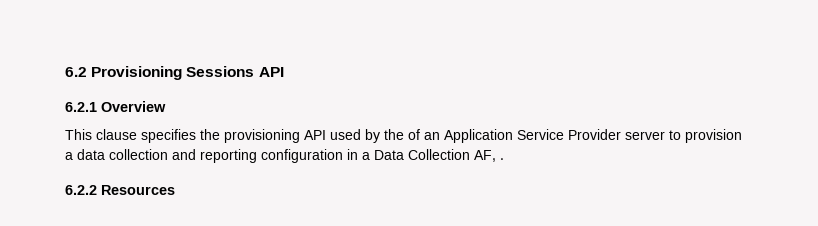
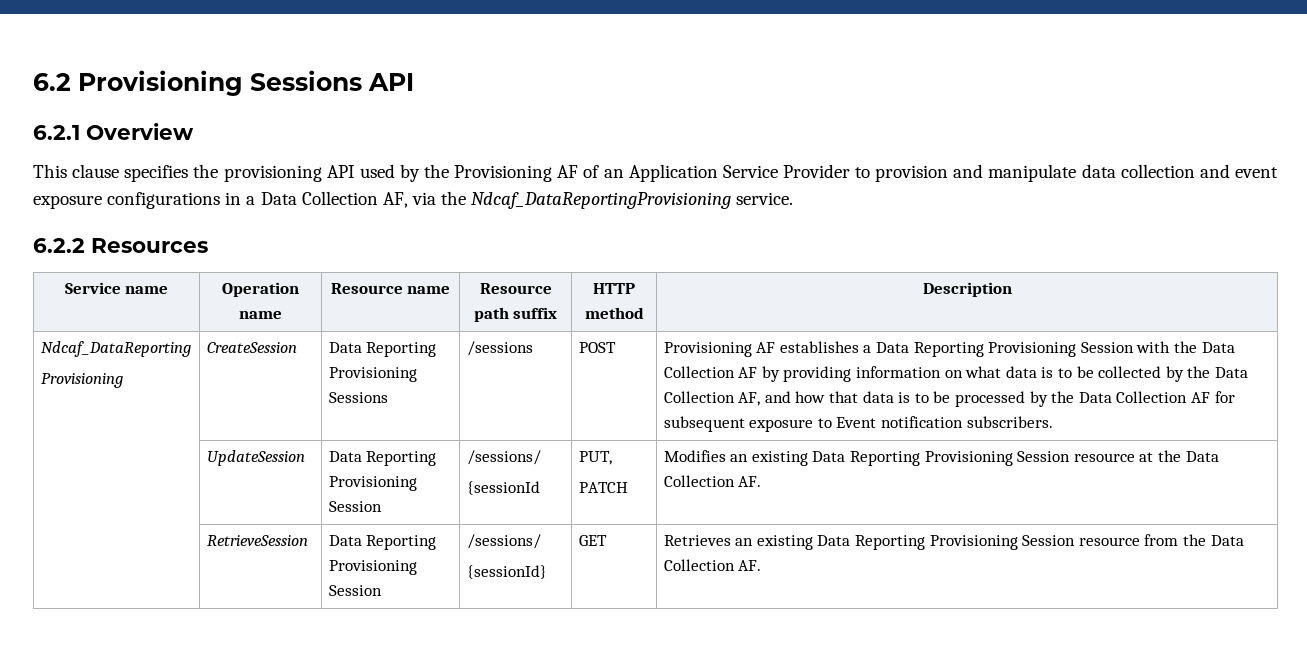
- This clause specifies the provisioning API used by the of an Application Service Provider server to provision a data collection and reporting configuration in a Data Collection AF, .
+ This clause specifies the provisioning API used by the Provisioning AF of an Application Service Provider to provision and manipulate data collection and event exposure configurations in a Data Collection AF, via the Ndcaf_DataReportingProvisioning service.
  6.2.2 Resources
+ Service name | Operation name | Resource name | Resource path suffix | HTTP method | Description
+ Ndcaf_DataReporting
+ Provisioning | CreateSession | Data Reporting Provisioning Sessions | /sessions | POST | Provisioning AF establishes a Data Reporting Provisioning Session with the Data Collection AF by providing information on what data is to be collected by the Data Collection AF, and how that data is to be processed by the Data Collection AF for subsequent exposure to Event notification subscribers.
+ | UpdateSession | Data Reporting Provisioning Session | /sessions/
+ {sessionId | PUT,
+ PATCH | Modifies an existing Data Reporting Provisioning Session resource at the Data Collection AF.
+ | RetrieveSession | Data Reporting Provisioning Session | /sessions/
+ {sessionId} | GET | Retrieves an existing Data Reporting Provisioning Session resource from the Data Collection AF.

